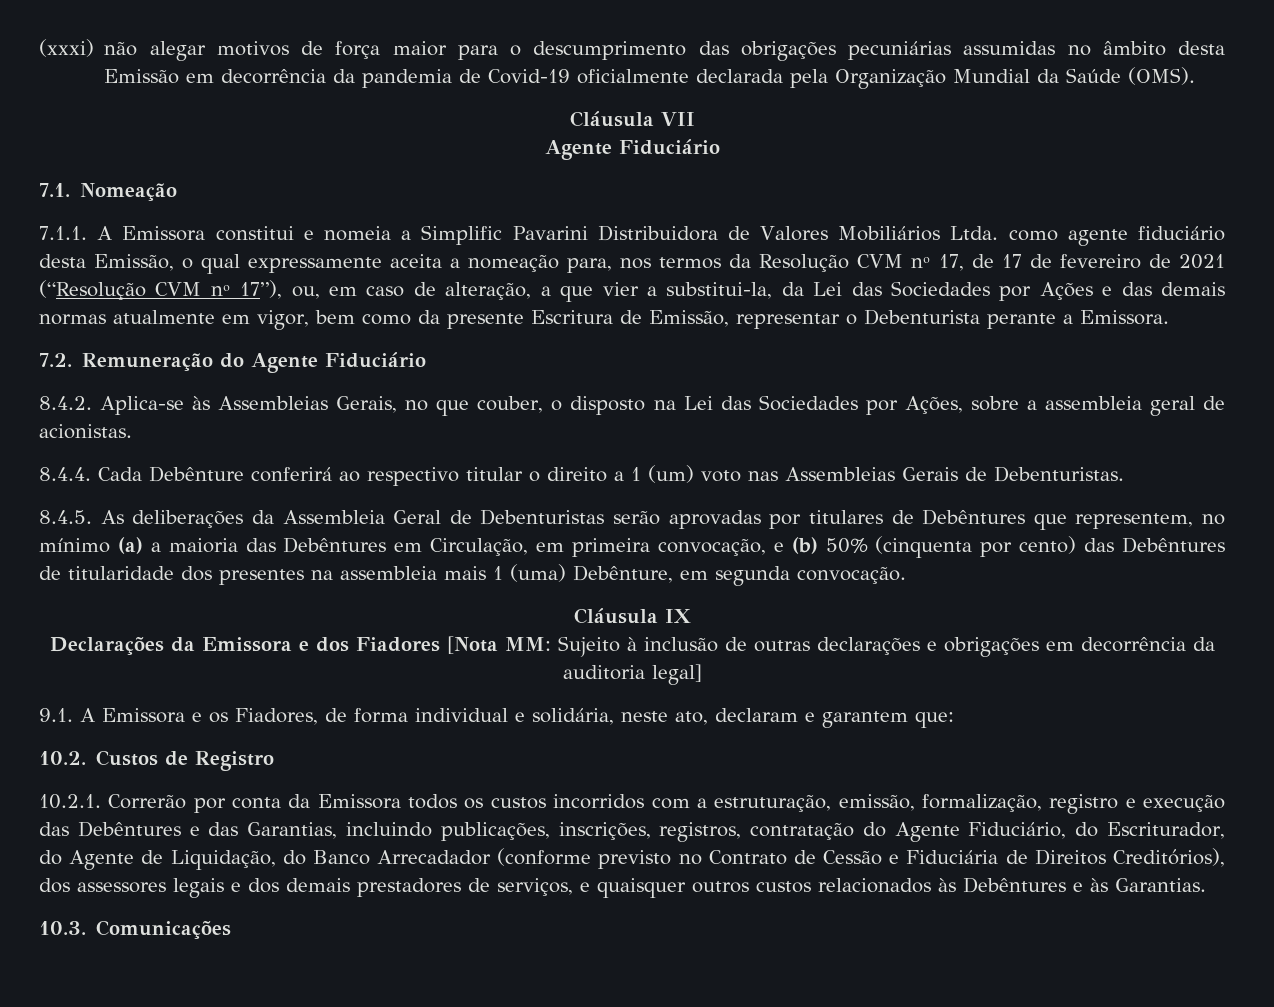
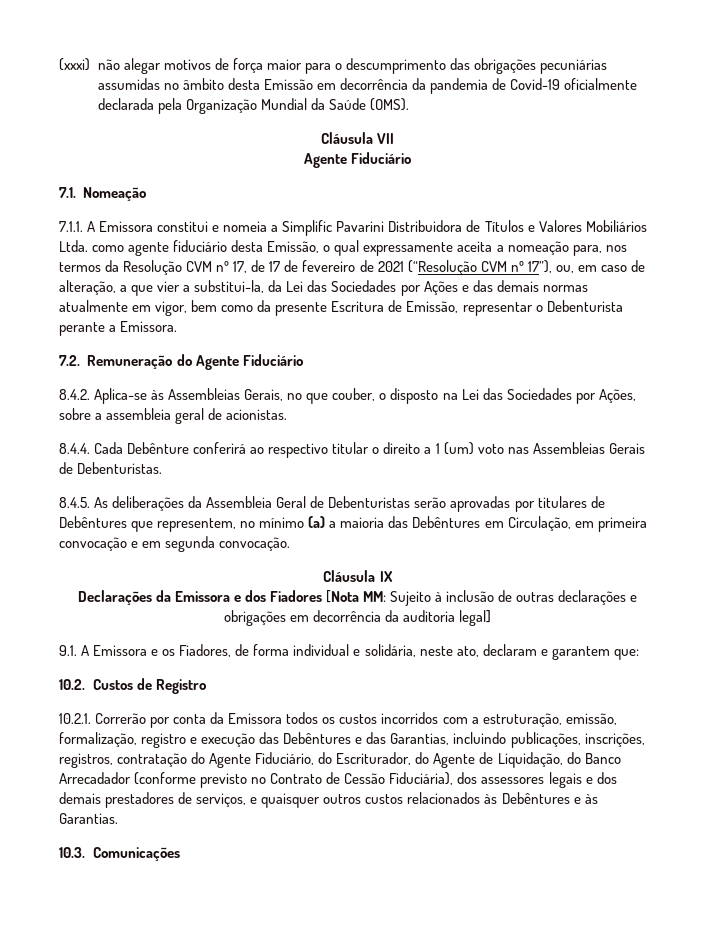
- 7.1.1. A Emissora constitui e nomeia a Simplific Pavarini Distribuidora de Valores Mobiliários Ltda. como agente fiduciário desta Emissão, o qual expressamente aceita a nomeação para, nos termos da Resolução CVM nº 17, de 17 de fevereiro de 2021 (“Resolução CVM nº 17”), ou, em caso de alteração, a que vier a substitui-la, da Lei das Sociedades por Ações e das demais normas atualmente em vigor, bem como da presente Escritura de Emissão, representar o Debenturista perante a Emissora.
+ 7.1.1. A Emissora constitui e nomeia a Simplific Pavarini Distribuidora de Títulos e Valores Mobiliários Ltda. como agente fiduciário desta Emissão, o qual expressamente aceita a nomeação para, nos termos da Resolução CVM nº 17, de 17 de fevereiro de 2021 (“Resolução CVM nº 17”), ou, em caso de alteração, a que vier a substitui-la, da Lei das Sociedades por Ações e das demais normas atualmente em vigor, bem como da presente Escritura de Emissão, representar o Debenturista perante a Emissora.
- 8.4.5. As deliberações da Assembleia Geral de Debenturistas serão aprovadas por titulares de Debêntures que representem, no mínimo (a) a maioria das Debêntures em Circulação, em primeira convocação, e (b) 50% (cinquenta por cento) das Debêntures de titularidade dos presentes na assembleia mais 1 (uma) Debênture, em segunda convocação.
+ 8.4.5. As deliberações da Assembleia Geral de Debenturistas serão aprovadas por titulares de Debêntures que representem, no mínimo (a) a maioria das Debêntures em Circulação, em primeira convocação e em segunda convocação.
- 10.2.1. Correrão por conta da Emissora todos os custos incorridos com a estruturação, emissão, formalização, registro e execução das Debêntures e das Garantias, incluindo publicações, inscrições, registros, contratação do Agente Fiduciário, do Escriturador, do Agente de Liquidação, do Banco Arrecadador (conforme previsto no Contrato de Cessão e Fiduciária de Direitos Creditórios), dos assessores legais e dos demais prestadores de serviços, e quaisquer outros custos relacionados às Debêntures e às Garantias.
+ 10.2.1. Correrão por conta da Emissora todos os custos incorridos com a estruturação, emissão, formalização, registro e execução das Debêntures e das Garantias, incluindo publicações, inscrições, registros, contratação do Agente Fiduciário, do Escriturador, do Agente de Liquidação, do Banco Arrecadador (conforme previsto no Contrato de Cessão Fiduciária), dos assessores legais e dos demais prestadores de serviços, e quaisquer outros custos relacionados às Debêntures e às Garantias.

